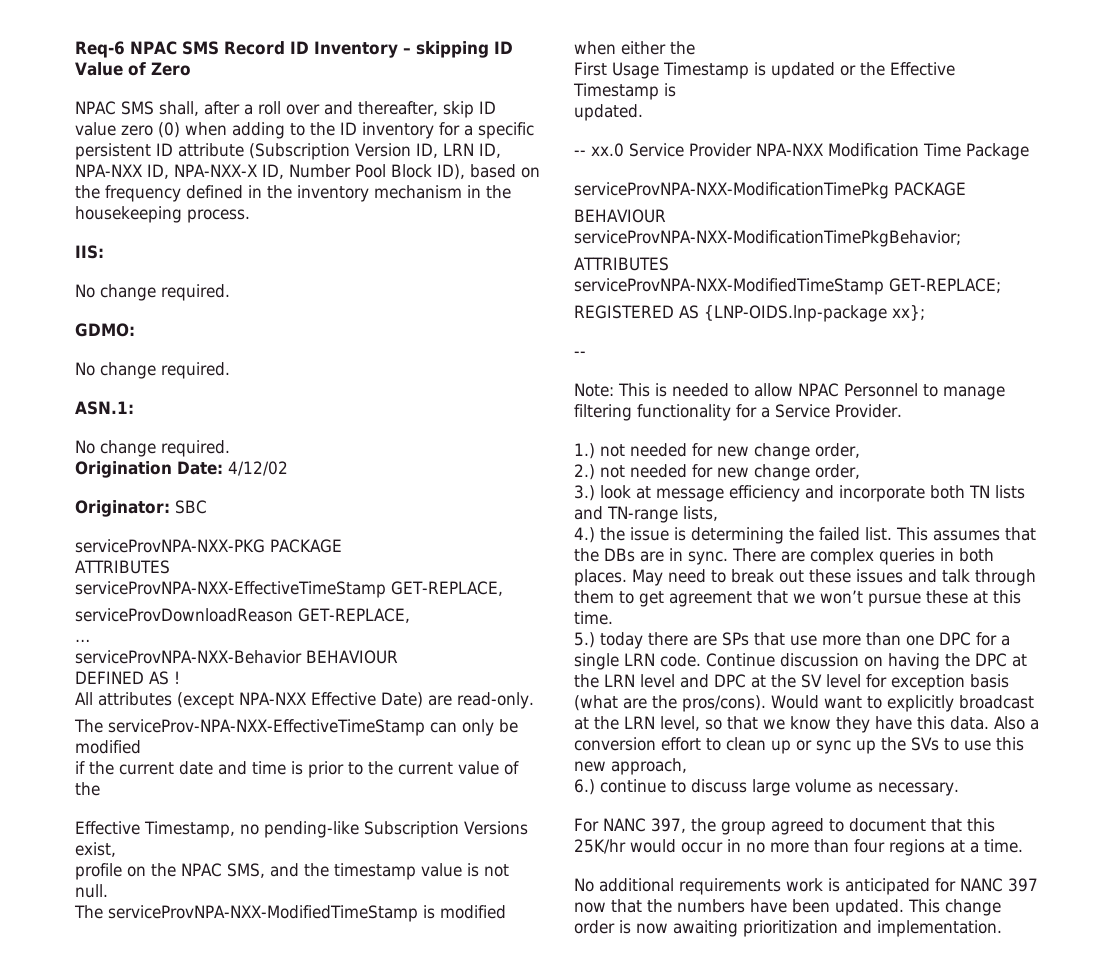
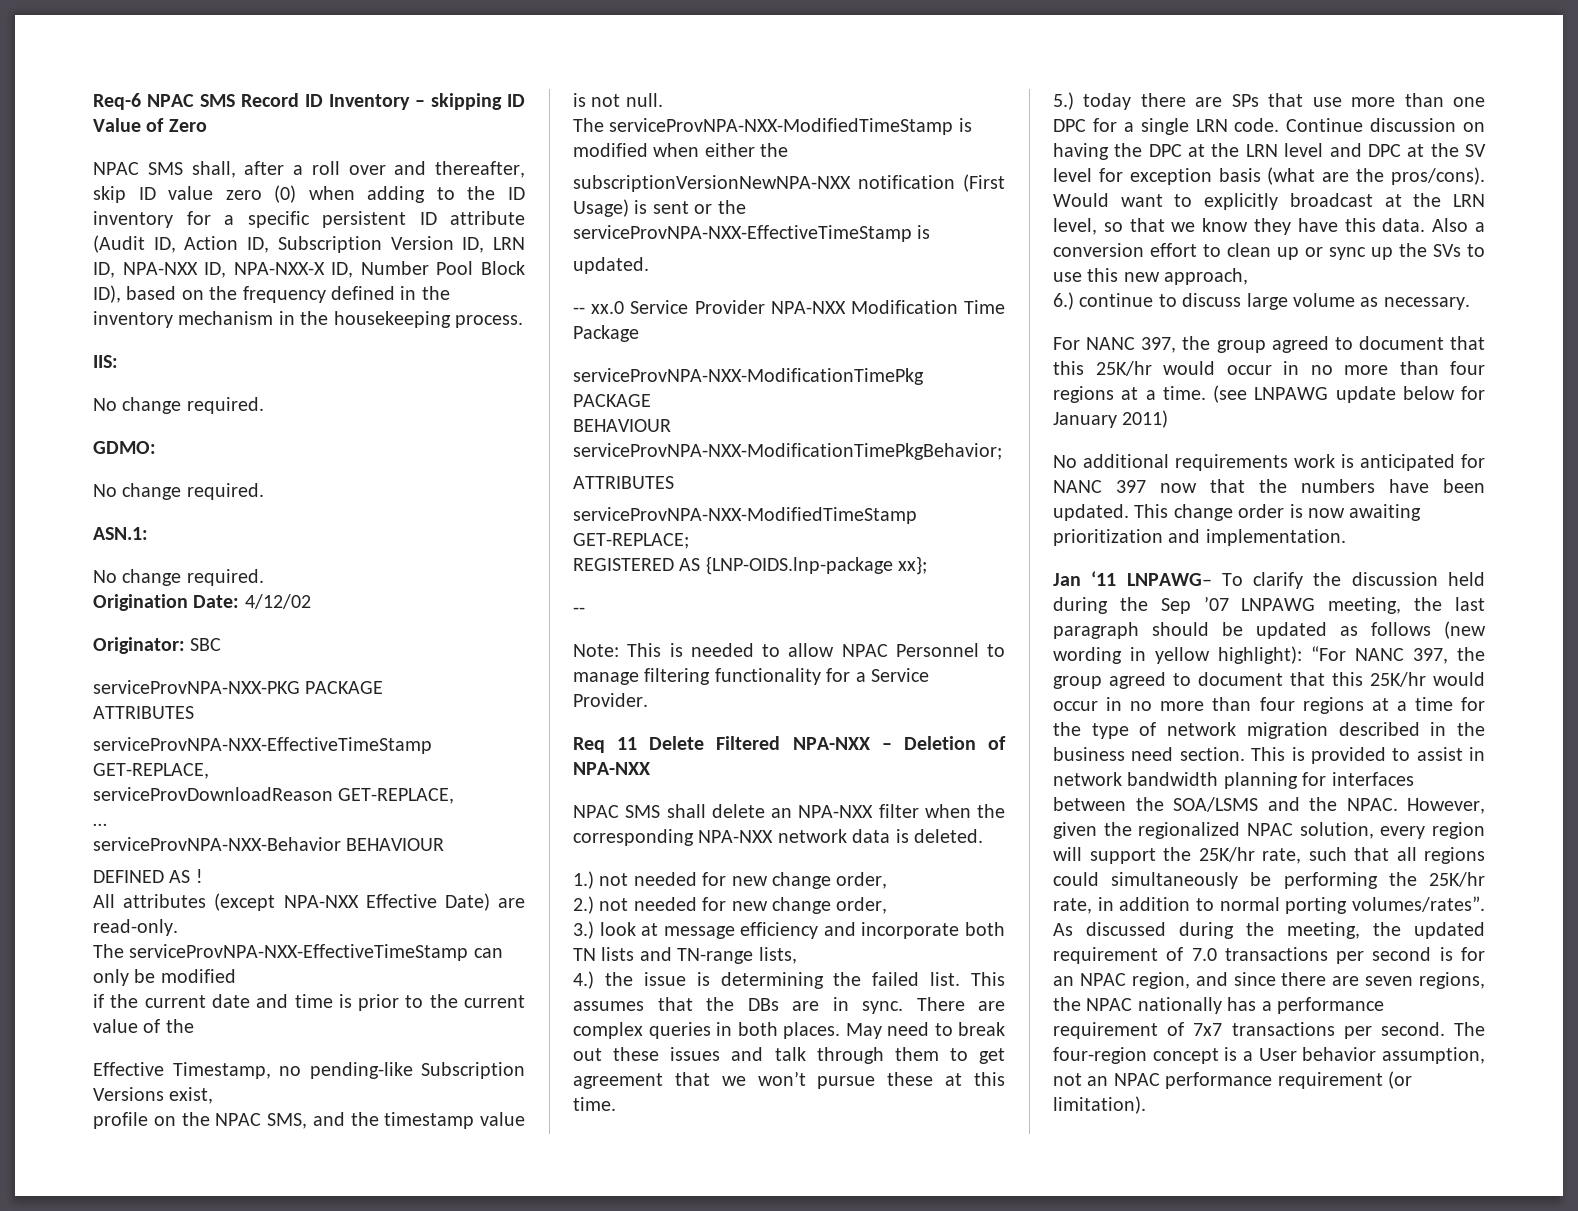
- NPAC SMS shall, after a roll over and thereafter, skip ID value zero (0) when adding to the ID inventory for a specific persistent ID attribute (Subscription Version ID, LRN ID, NPA-NXX ID, NPA-NXX-X ID, Number Pool Block ID), based on the frequency defined in the inventory mechanism in the housekeeping process.
+ NPAC SMS shall, after a roll over and thereafter, skip ID value zero (0) when adding to the ID inventory for a specific persistent ID attribute (Audit ID, Action ID, Subscription Version ID, LRN ID, NPA-NXX ID, NPA-NXX-X ID, Number Pool Block ID), based on the frequency defined in the inventory mechanism in the housekeeping process.
- The serviceProv-NPA-NXX-EffectiveTimeStamp can only be modified
+ The serviceProvNPA-NXX-EffectiveTimeStamp can only be modified
- First Usage Timestamp is updated or the Effective Timestamp is
+ subscriptionVersionNewNPA-NXX notification (First Usage) is sent or the serviceProvNPA-NXX-EffectiveTimeStamp is
+ Req 11 Delete Filtered NPA-NXX – Deletion of NPA-NXX
+ NPAC SMS shall delete an NPA-NXX filter when the corresponding NPA-NXX network data is deleted.
+ (see LNPAWG update below for January 2011)
+ Jan ‘11 LNPAWG– To clarify the discussion held during the Sep ’07 LNPAWG meeting, the last paragraph should be updated as follows (new wording in yellow highlight): “For NANC 397, the group agreed to document that this 25K/hr would occur in no more than four regions at a time for the type of network migration described in the business need section. This is provided to assist in network bandwidth planning for interfaces between the SOA/LSMS and the NPAC. However, given the regionalized NPAC solution, every region will support the 25K/hr rate, such that all regions could simultaneously be performing the 25K/hr rate, in addition to normal porting volumes/rates”. As discussed during the meeting, the updated requirement of 7.0 transactions per second is for an NPAC region, and since there are seven regions, the NPAC nationally has a performance requirement of 7x7 transactions per second. The four-region concept is a User behavior assumption, not an NPAC performance requirement (or limitation).

